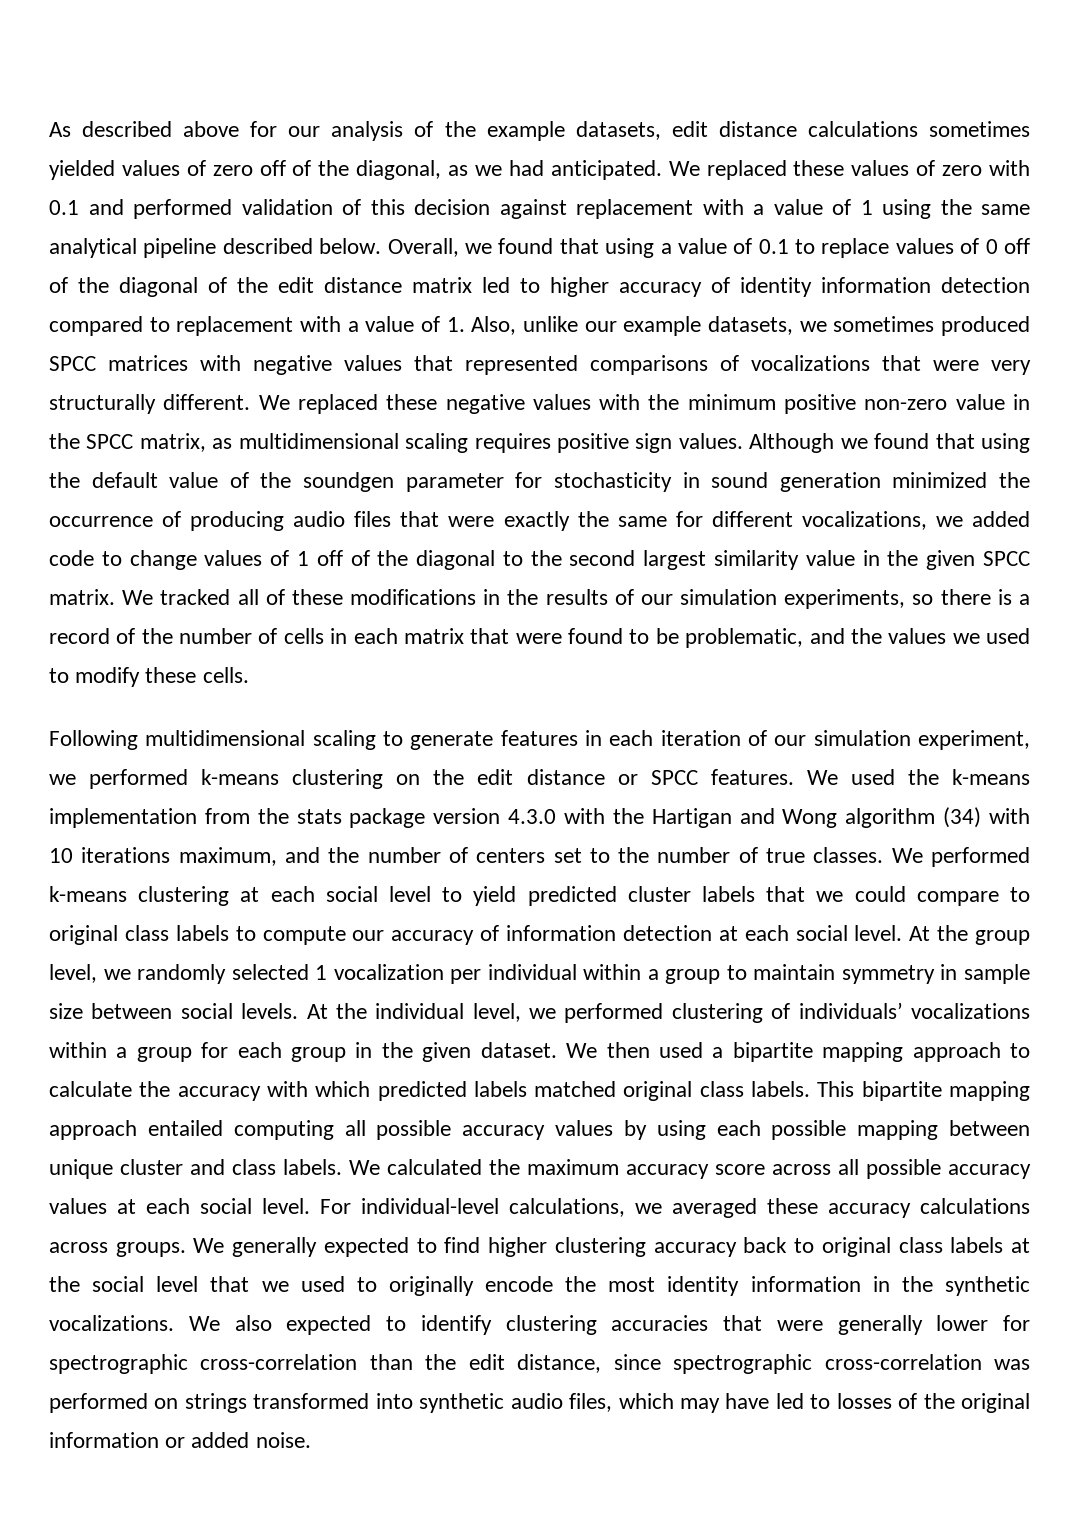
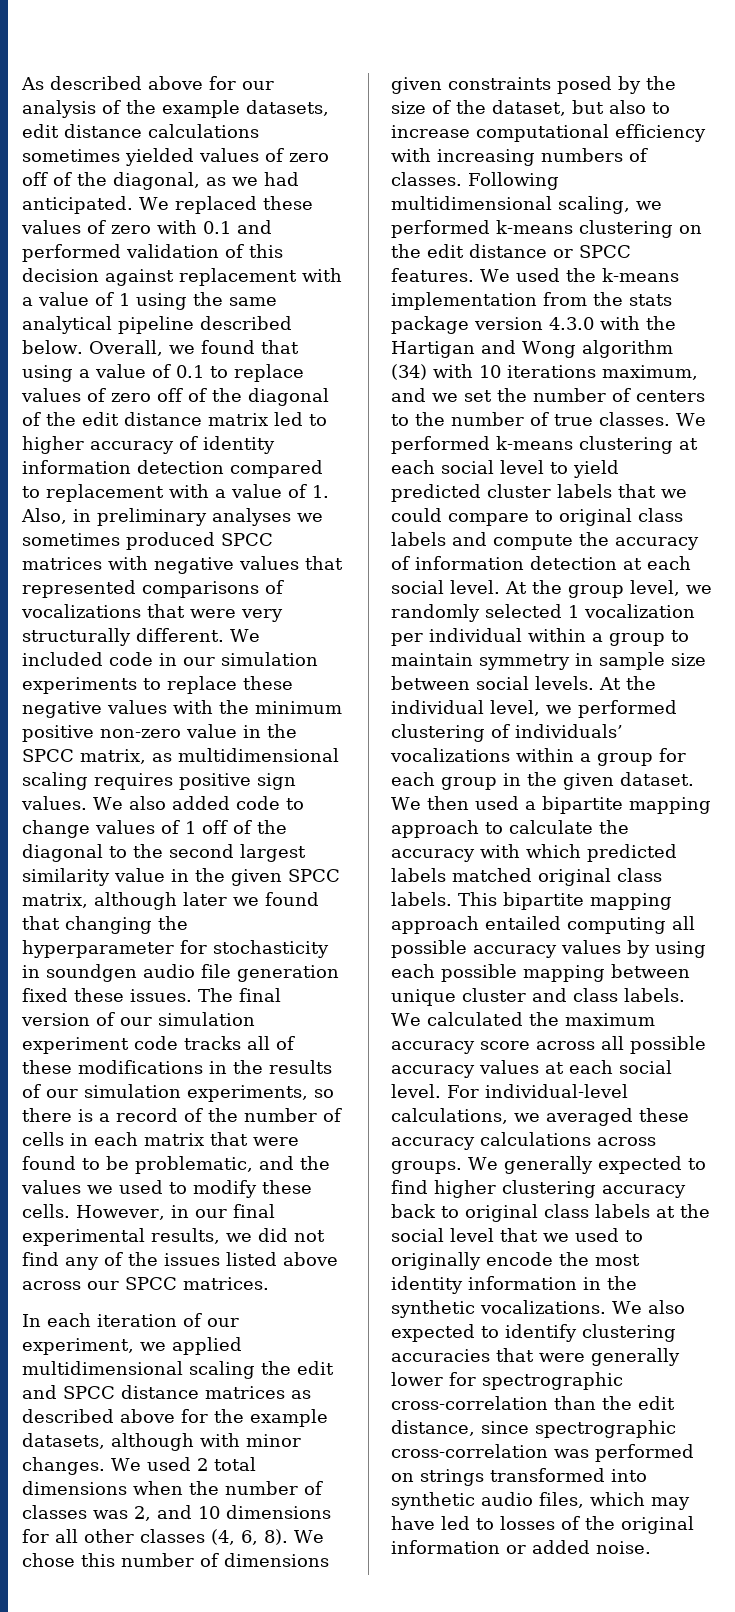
- Overall, we found that using a value of 0.1 to replace values of 0 off of the diagonal of the edit distance matrix led to higher accuracy of identity information detection compared to replacement with a value of 1. Also, unlike our example datasets, we sometimes produced SPCC matrices with negative values that represented comparisons of vocalizations that were very structurally different.
+ Overall, we found that using a value of 0.1 to replace values of zero off of the diagonal of the edit distance matrix led to higher accuracy of identity information detection compared to replacement with a value of 1. Also, in preliminary analyses we sometimes produced SPCC matrices with negative values that represented comparisons of vocalizations that were very structurally different.
- We replaced these negative values with the minimum positive non-zero value in the SPCC matrix, as multidimensional scaling requires positive sign values.
+ We included code in our simulation experiments to replace these negative values with the minimum positive non-zero value in the SPCC matrix, as multidimensional scaling requires positive sign values.
- Although we found that using the default value of the soundgen parameter for stochasticity in sound generation minimized the occurrence of producing audio files that were exactly the same for different vocalizations, we added code to change values of 1 off of the diagonal to the second largest similarity value in the given SPCC matrix. We tracked all of these modifications in the results of our simulation experiments, so there is a record of the number of cells in each matrix that were found to be problematic, and the values we used to modify these cells.
- Following multidimensional scaling to generate features in each iteration of our simulation experiment, we performed k-means clustering on the edit distance or SPCC features.
+ We also added code to change values of 1 off of the diagonal to the second largest similarity value in the given SPCC matrix, although later we found that changing the hyperparameter for stochasticity in soundgen audio file generation fixed these issues. The final version of our simulation experiment code tracks all of these modifications in the results of our simulation experiments, so there is a record of the number of cells in each matrix that were found to be problematic, and the values we used to modify these cells. However, in our final experimental results, we did not find any of the issues listed above across our SPCC matrices.
+ In each iteration of our experiment, we applied multidimensional scaling the edit and SPCC distance matrices as described above for the example datasets, although with minor changes. We used 2 total dimensions when the number of classes was 2, and 10 dimensions for all other classes (4, 6, 8). We chose this number of dimensions given constraints posed by the size of the dataset, but also to increase computational efficiency with increasing numbers of classes. Following multidimensional scaling, we performed k-means clustering on the edit distance or SPCC features.
- We used the k-means implementation from the stats package version 4.3.0 with the Hartigan and Wong algorithm (34) with 10 iterations maximum, and the number of centers set to the number of true classes.
+ We used the k-means implementation from the stats package version 4.3.0 with the Hartigan and Wong algorithm (34) with 10 iterations maximum, and we set the number of centers to the number of true classes.
- We performed k-means clustering at each social level to yield predicted cluster labels that we could compare to original class labels to compute our accuracy of information detection at each social level.
+ We performed k-means clustering at each social level to yield predicted cluster labels that we could compare to original class labels and compute the accuracy of information detection at each social level.

